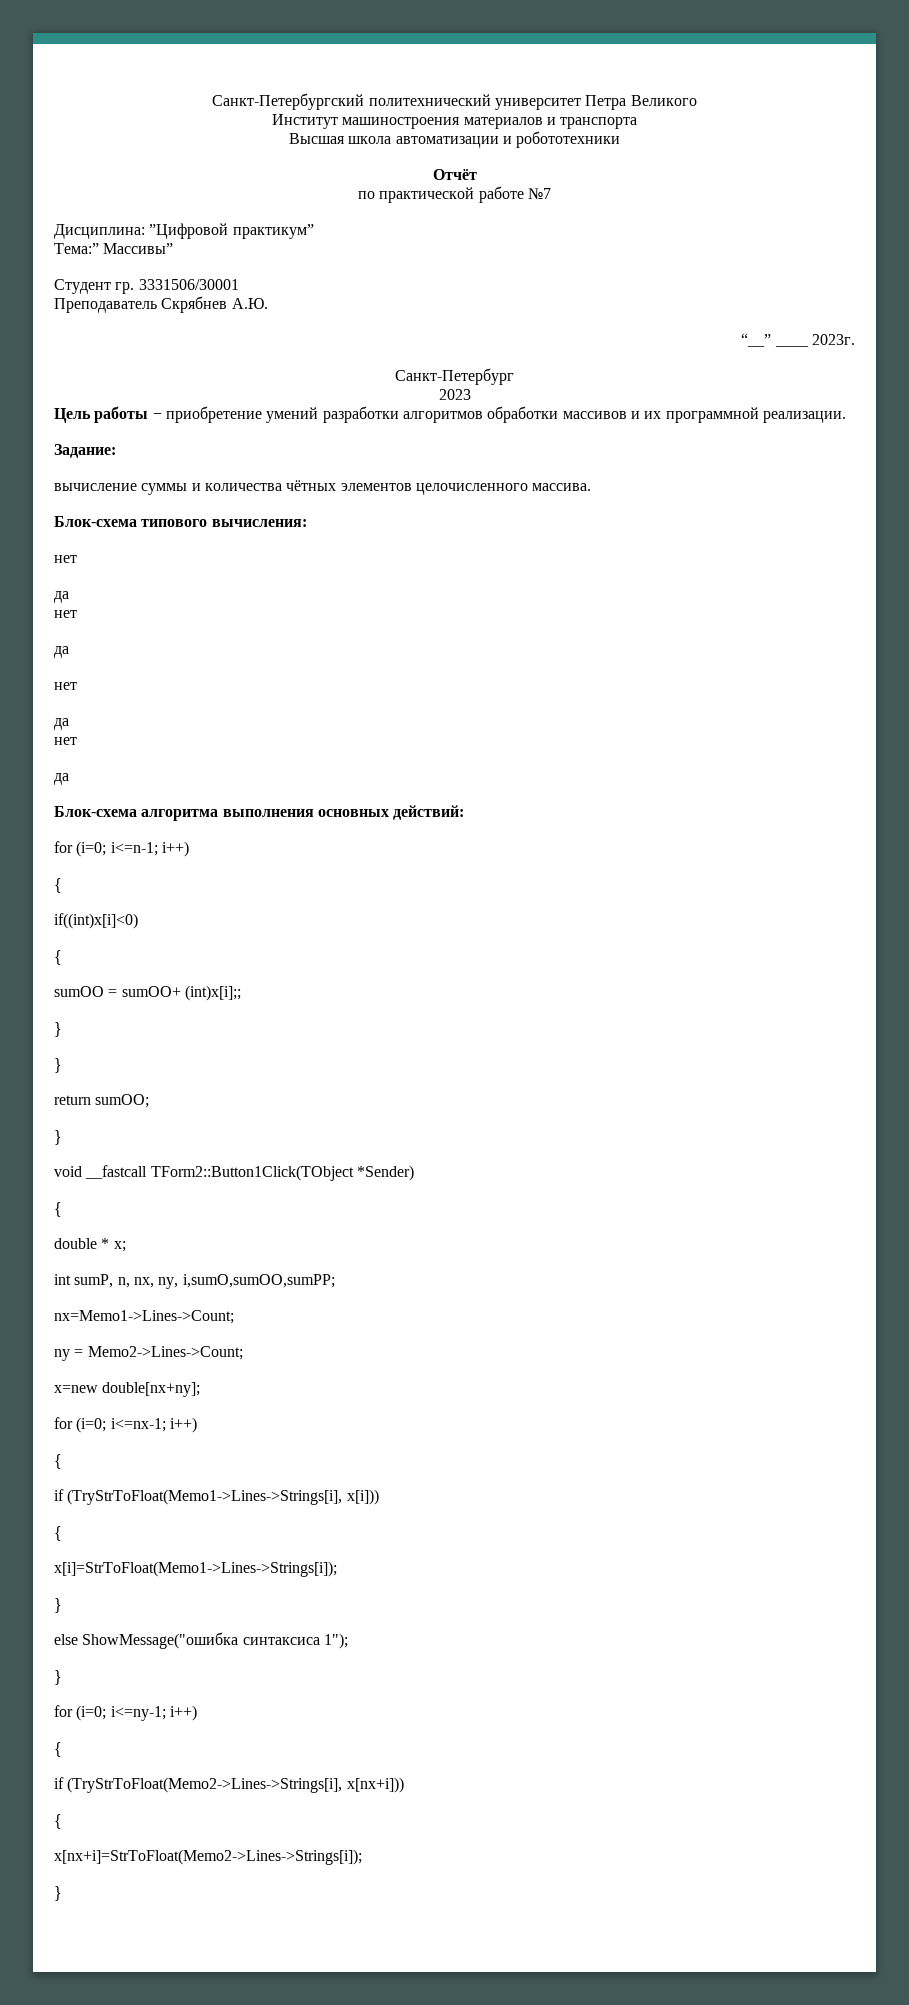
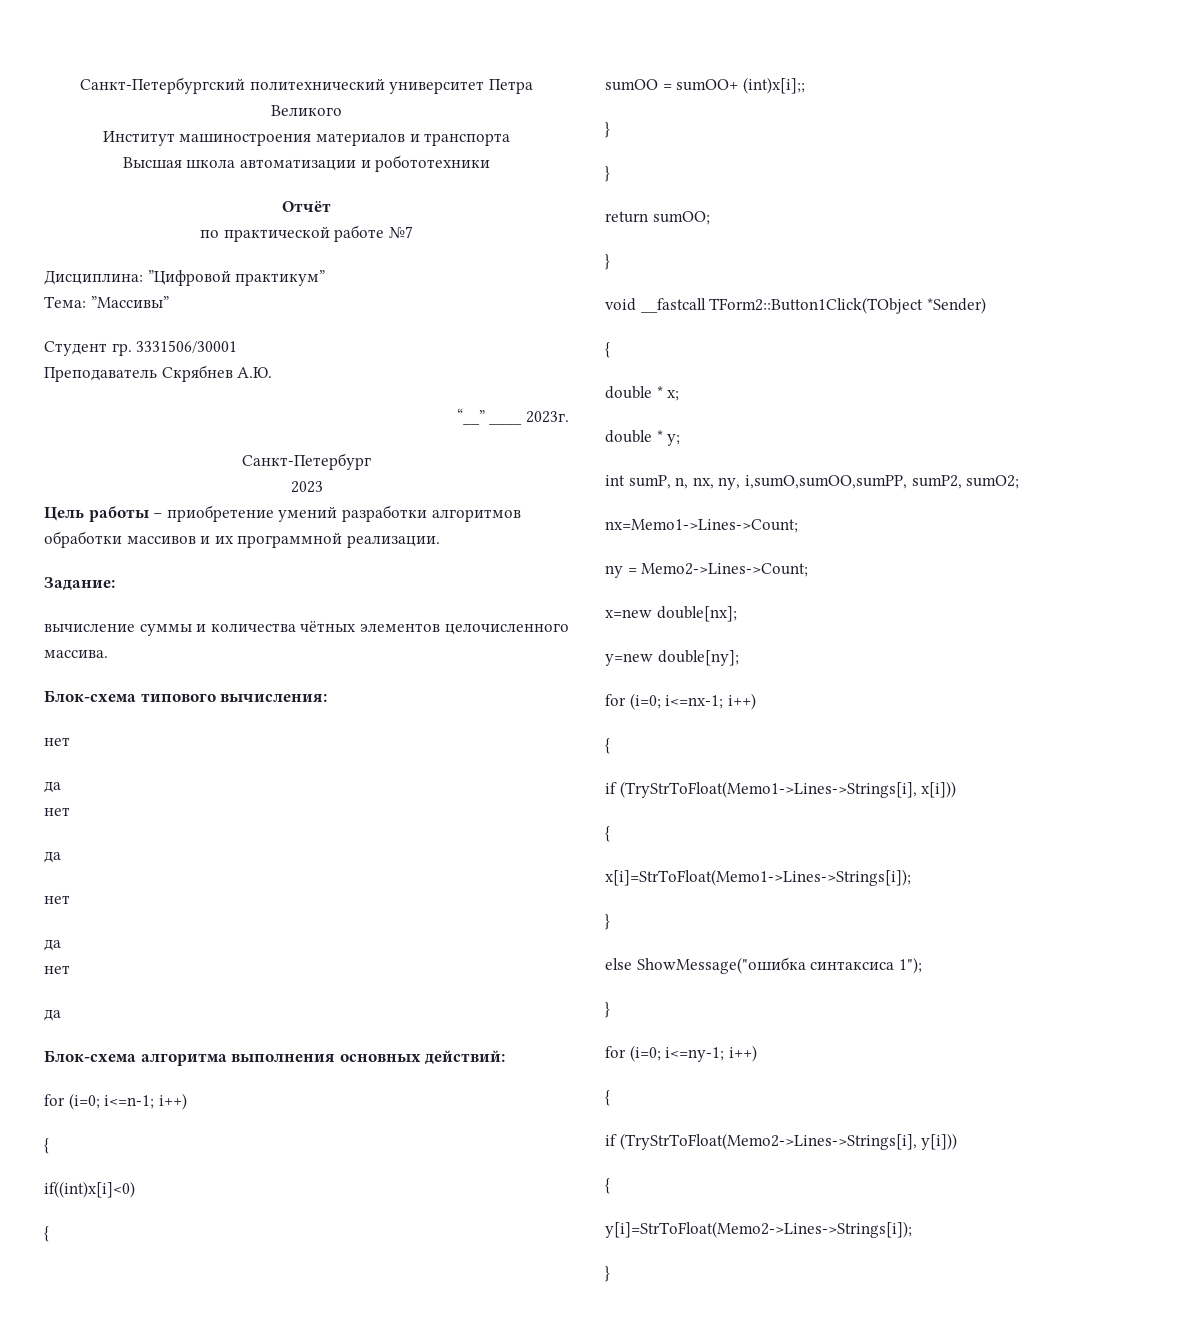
- Тема:” Массивы”
+ Тема: ”Массивы”
+ double * y;
- int sumP, n, nx, ny, i,sumO,sumOO,sumPP;
+ int sumP, n, nx, ny, i,sumO,sumOO,sumPP, sumP2, sumO2;
- x=new double[nx+ny];
+ x=new double[nx];
+ y=new double[ny];
- if (TryStrToFloat(Memo2->Lines->Strings[i], x[nx+i]))
+ if (TryStrToFloat(Memo2->Lines->Strings[i], y[i]))
  {
- x[nx+i]=StrToFloat(Memo2->Lines->Strings[i]);
+ y[i]=StrToFloat(Memo2->Lines->Strings[i]);

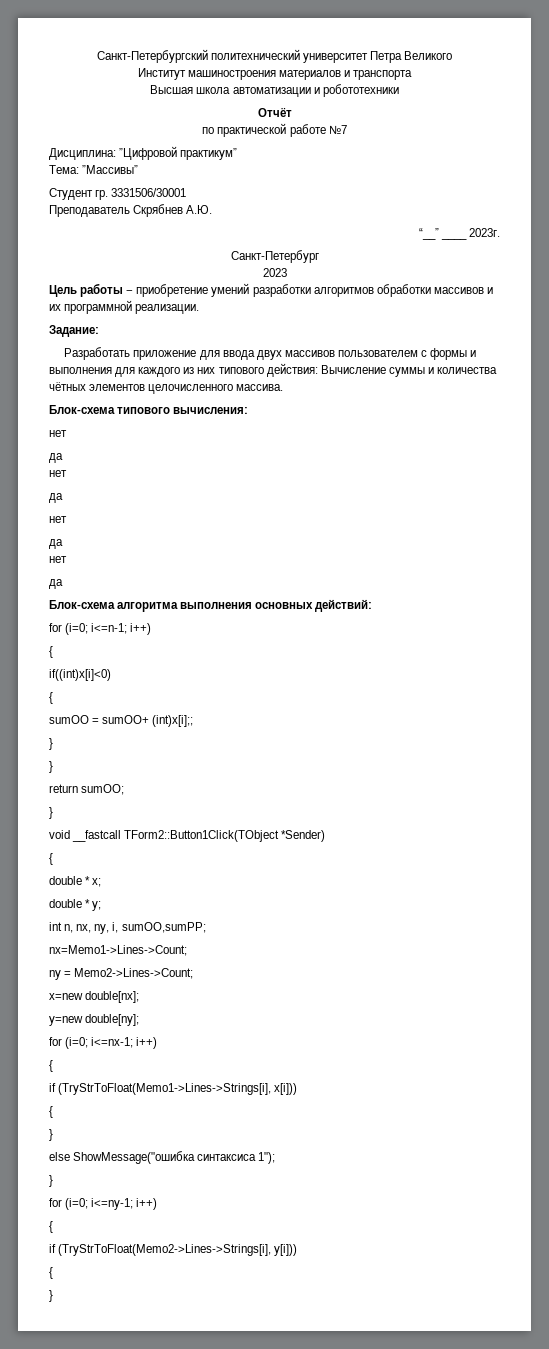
- вычисление суммы и количества чётных элементов целочисленного массива.
+ Разработать приложение для ввода двух массивов пользователем с формы и выполнения для каждого из них типового действия: Вычисление суммы и количества чётных элементов целочисленного массива.
- int sumP, n, nx, ny, i,sumO,sumOO,sumPP, sumP2, sumO2;
+ int n, nx, ny, i, sumOO,sumPP;
- x[i]=StrToFloat(Memo1->Lines->Strings[i]);
- y[i]=StrToFloat(Memo2->Lines->Strings[i]);

